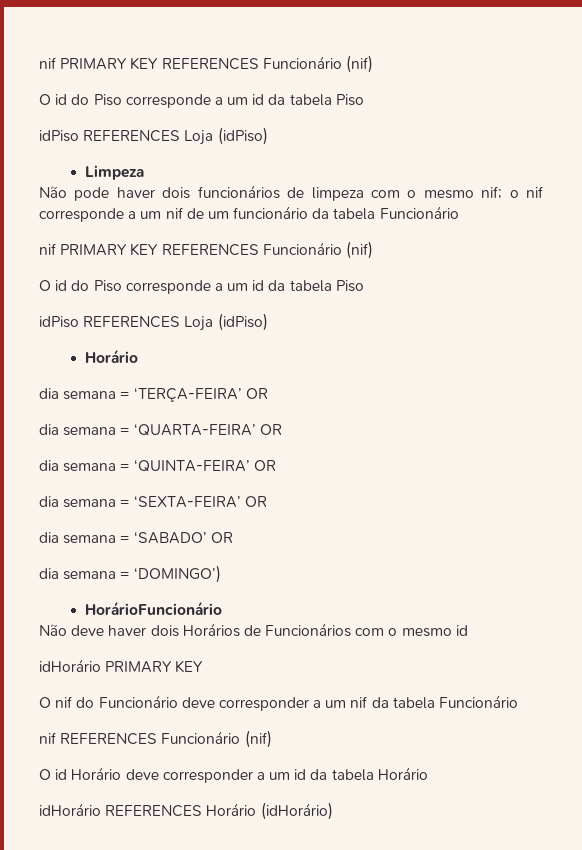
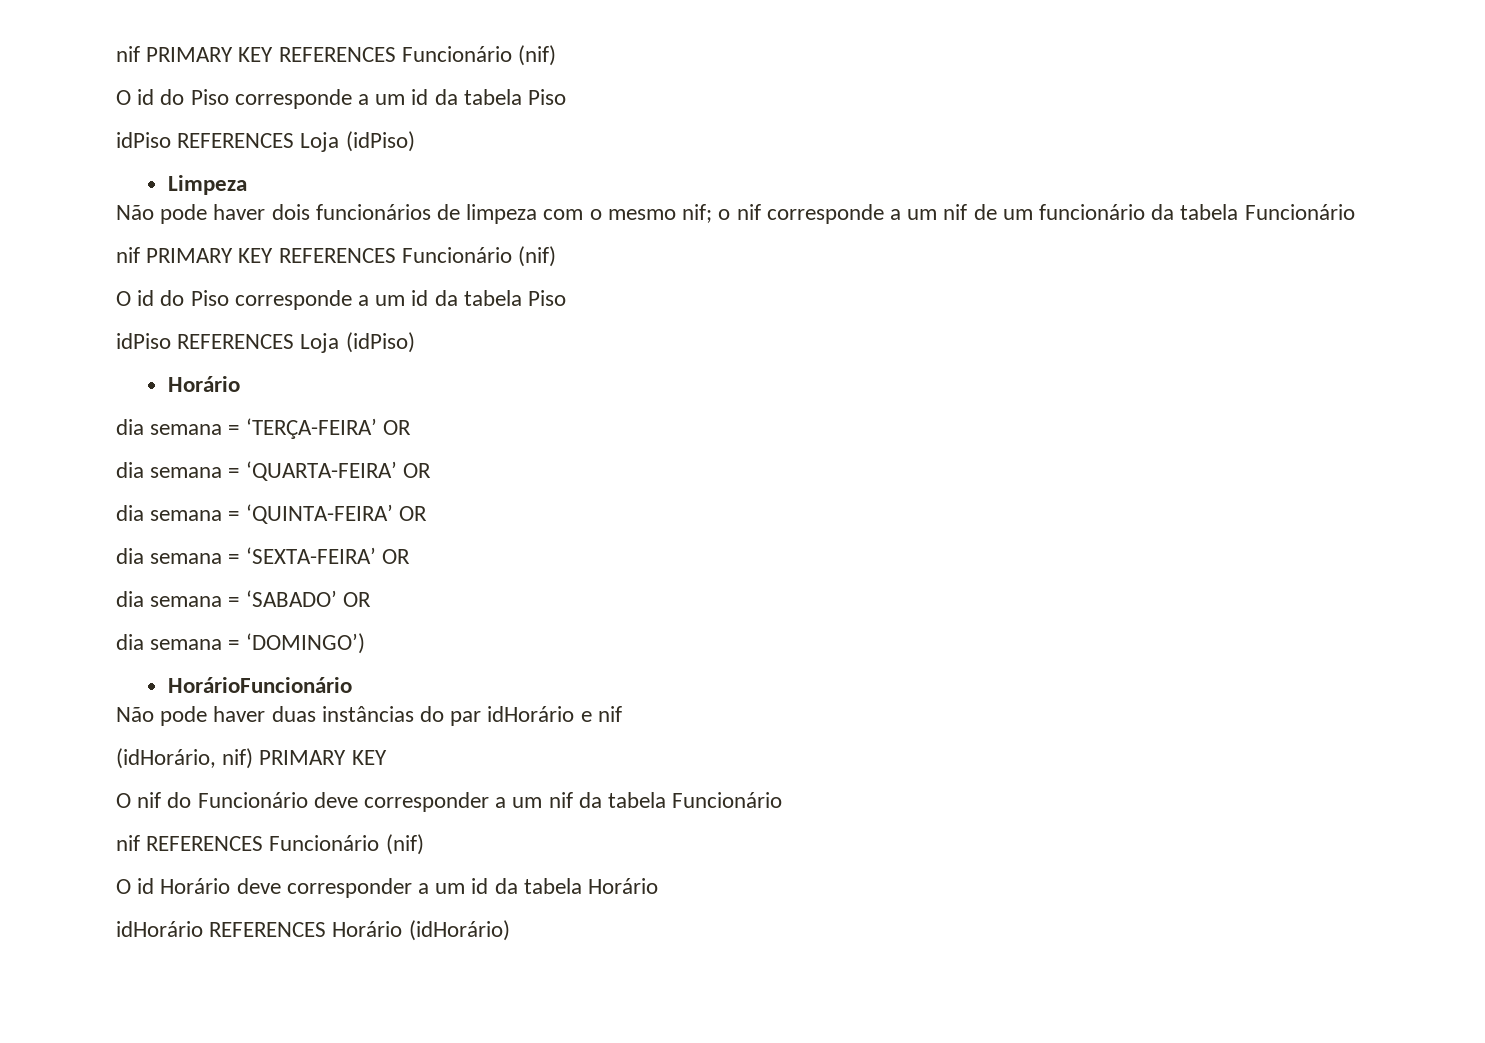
- Não deve haver dois Horários de Funcionários com o mesmo id
- idHorário PRIMARY KEY
+ Não pode haver duas instâncias do par idHorário e nif
+ (idHorário, nif) PRIMARY KEY

